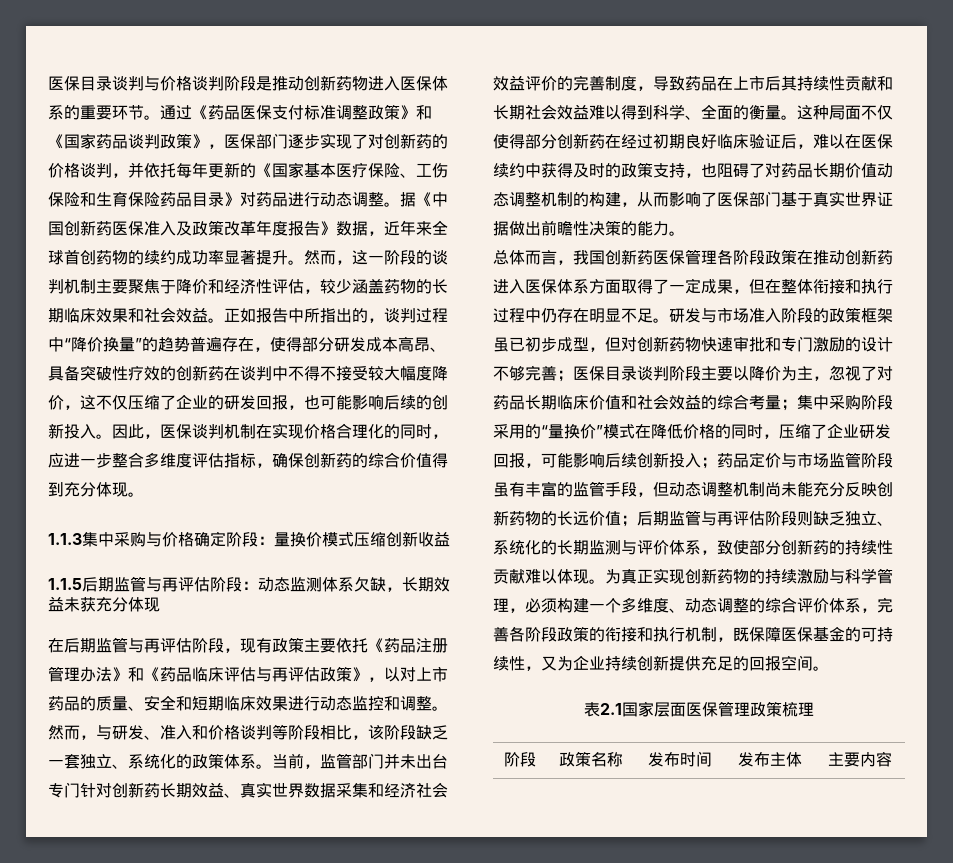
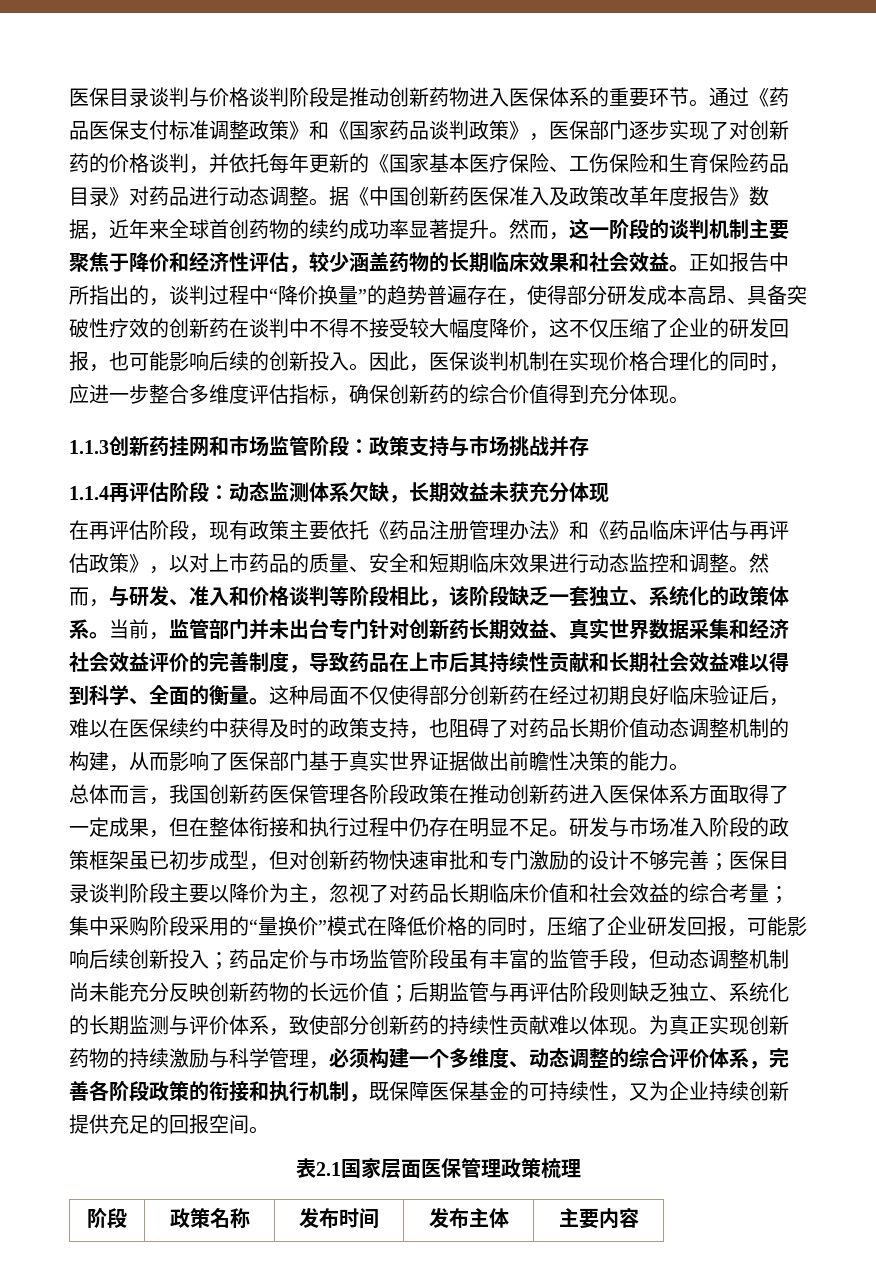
- 1.1.3集中采购与价格确定阶段：量换价模式压缩创新收益
- 1.1.5后期监管与再评估阶段：动态监测体系欠缺，长期效益未获充分体现
+ 1.1.3创新药挂网和市场监管阶段：政策支持与市场挑战并存
+ 1.1.4再评估阶段：动态监测体系欠缺，长期效益未获充分体现
- 在后期监管与再评估阶段，现有政策主要依托《药品注册管理办法》和《药品临床评估与再评估政策》，以对上市药品的质量、安全和短期临床效果进行动态监控和调整。
+ 在再评估阶段，现有政策主要依托《药品注册管理办法》和《药品临床评估与再评估政策》，以对上市药品的质量、安全和短期临床效果进行动态监控和调整。

